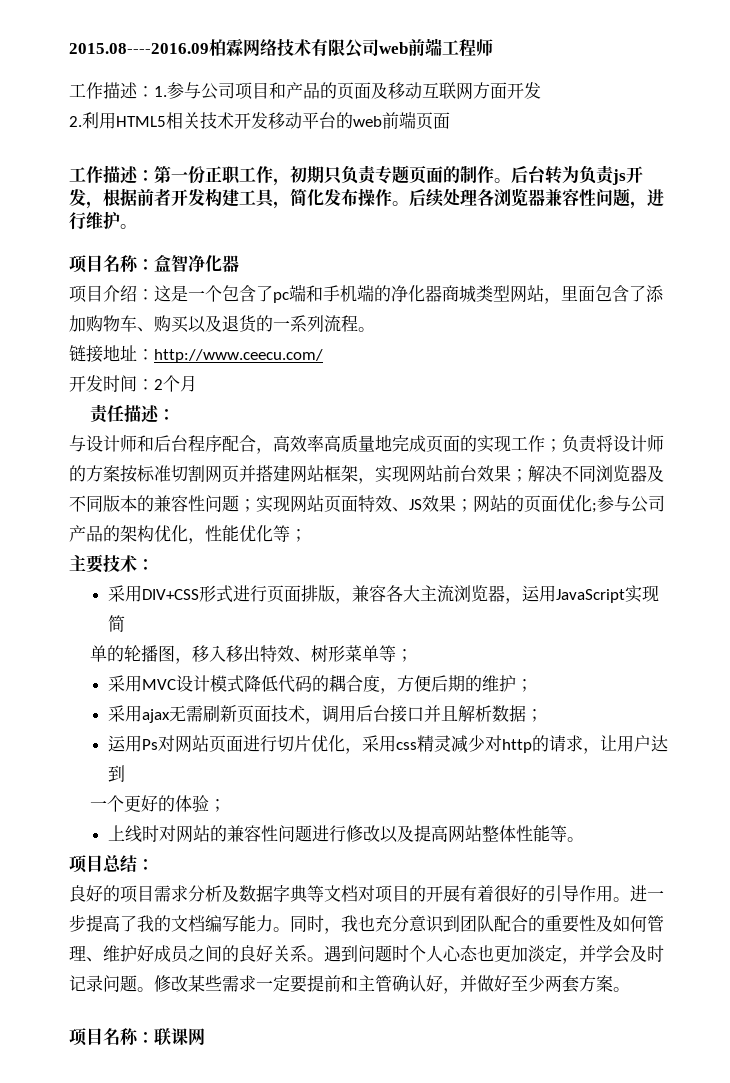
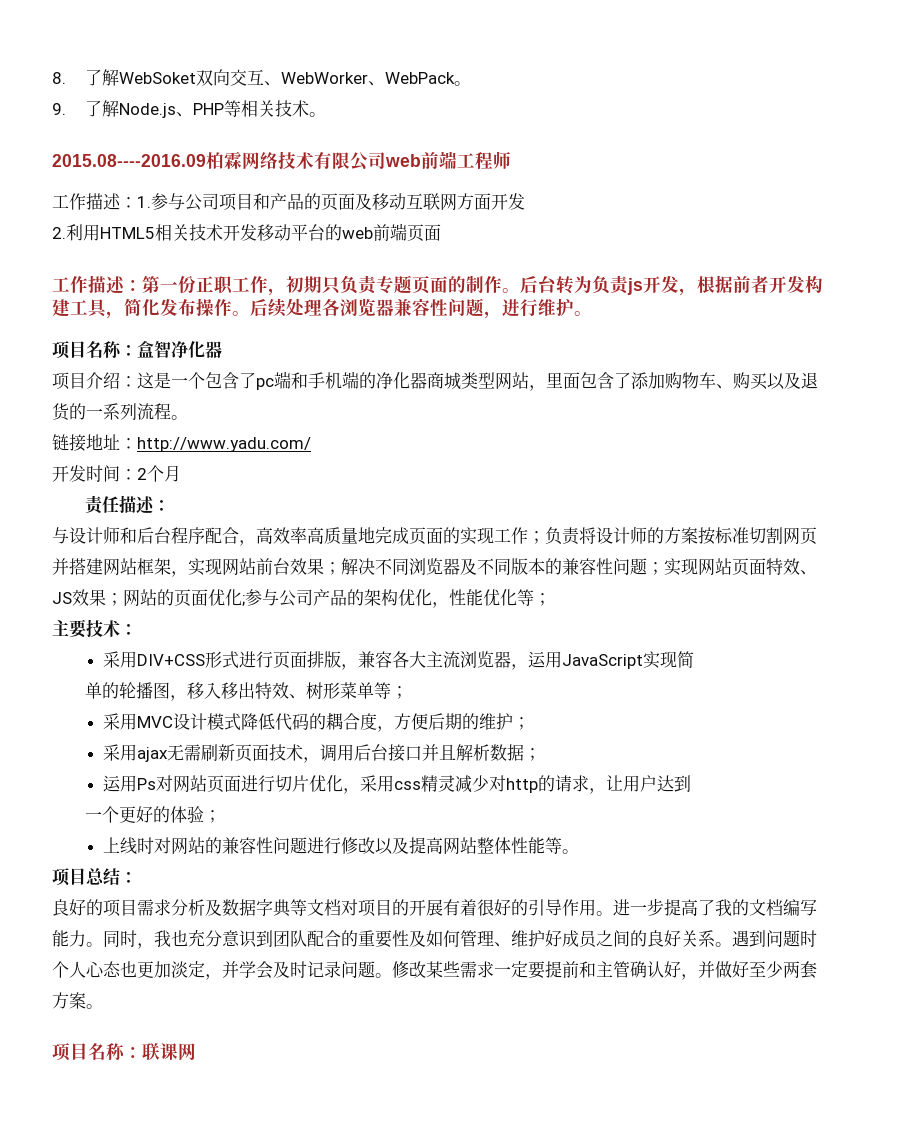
+ 8.了解WebSoket双向交互、WebWorker、WebPack。
+ 9.了解Node.js、PHP等相关技术。
- 链接地址：http://www.ceecu.com/
+ 链接地址：http://www.yadu.com/

